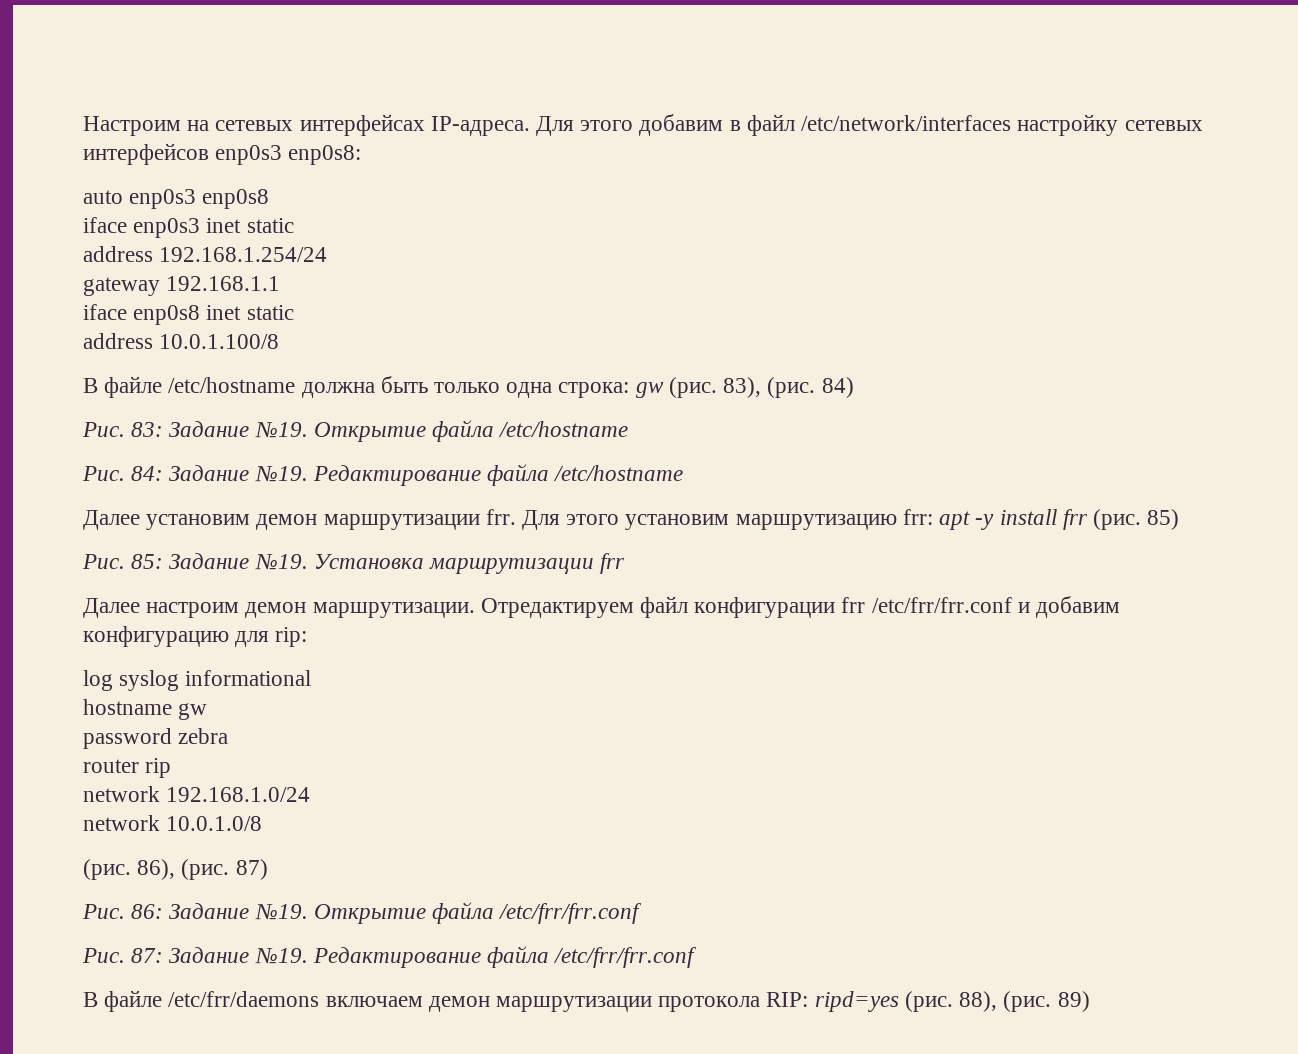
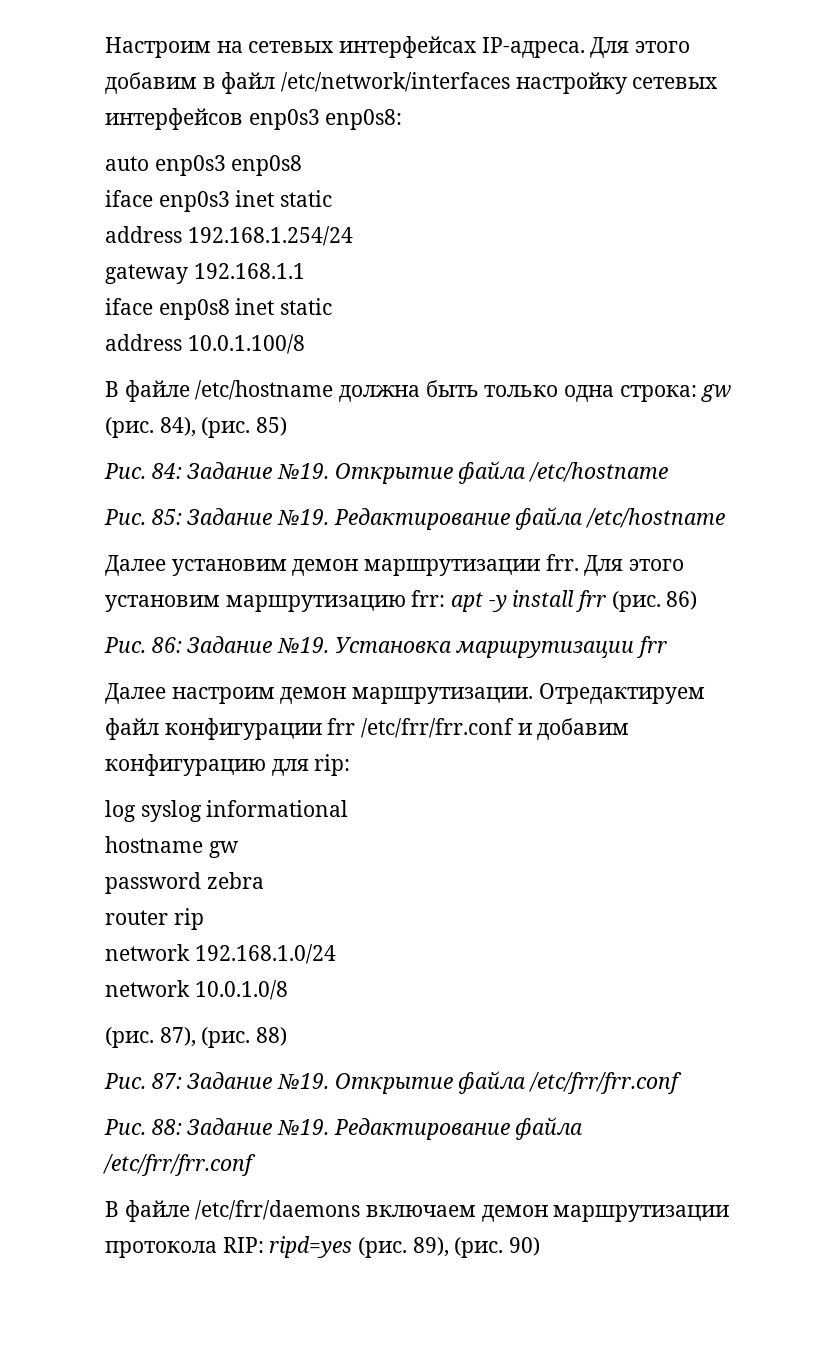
- 83), (рис. 84)
- Рис. 83: Задание №19.
+ 84), (рис. 85)
+ Рис. 84: Задание №19.
- Рис. 84: Задание №19.
+ Рис. 85: Задание №19.
- 85)
- Рис. 85: Задание №19.
+ 86)
+ Рис. 86: Задание №19.
- 86), (рис. 87)
- Рис. 86: Задание №19.
+ 87), (рис. 88)
+ Рис. 87: Задание №19.
- Рис. 87: Задание №19.
+ Рис. 88: Задание №19.
- 88), (рис. 89)
+ 89), (рис. 90)

